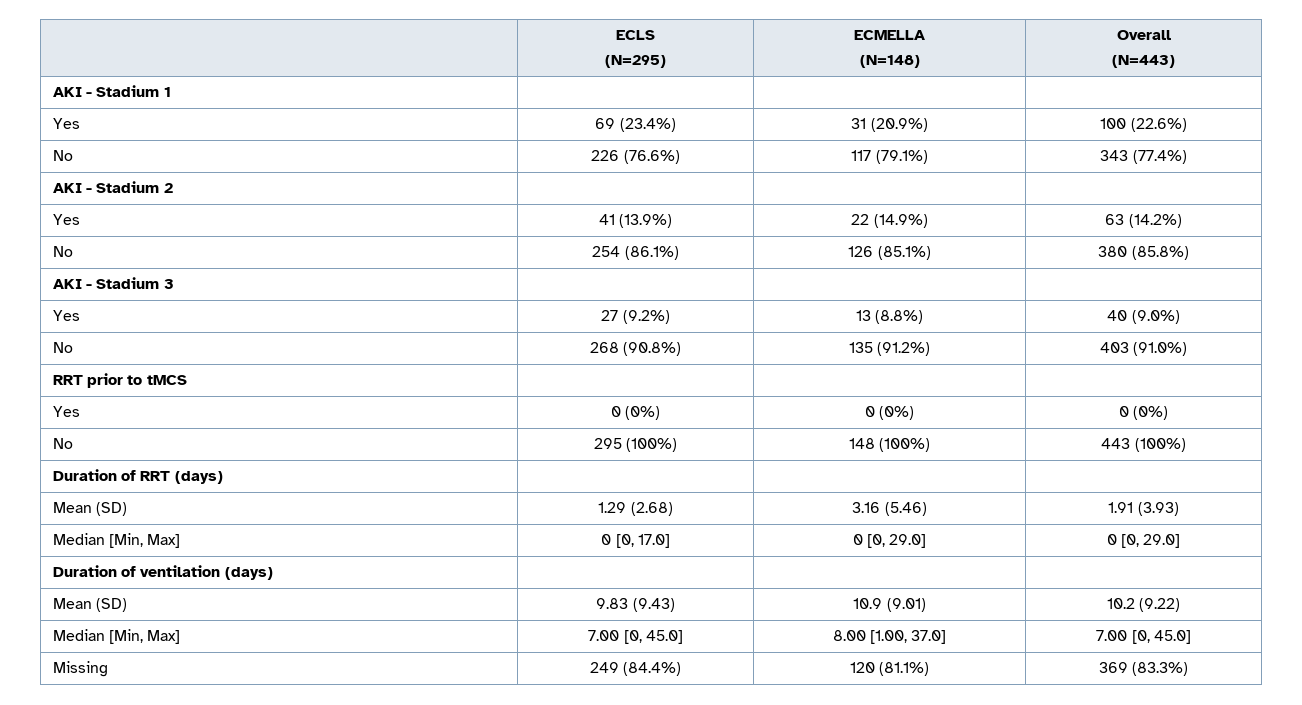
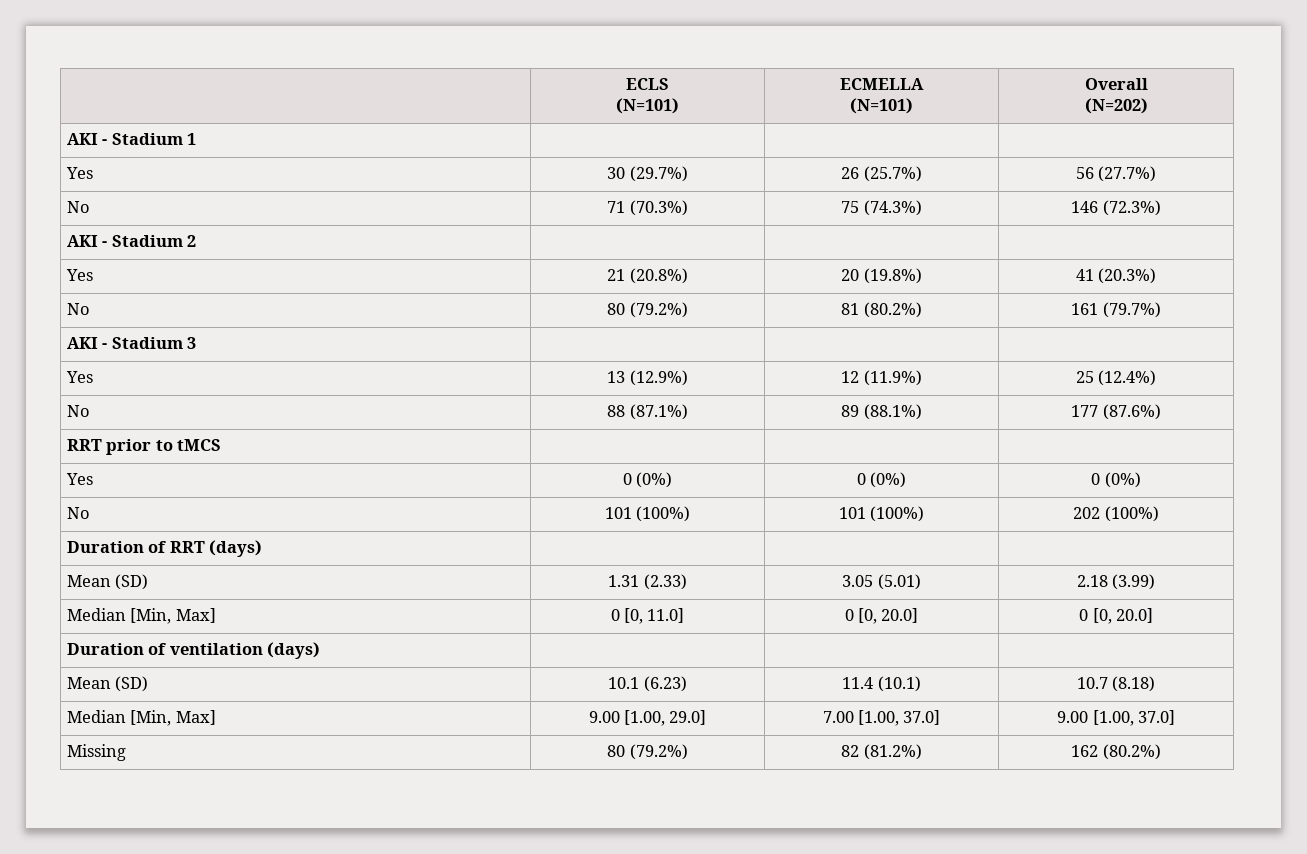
  | ECLS
- (N=295) | ECMELLA
- (N=148) | Overall
- (N=443)
+ (N=101) | ECMELLA
+ (N=101) | Overall
+ (N=202)
- Yes | 69 (23.4%) | 31 (20.9%) | 100 (22.6%)
- No | 226 (76.6%) | 117 (79.1%) | 343 (77.4%)
+ Yes | 30 (29.7%) | 26 (25.7%) | 56 (27.7%)
+ No | 71 (70.3%) | 75 (74.3%) | 146 (72.3%)
- Yes | 41 (13.9%) | 22 (14.9%) | 63 (14.2%)
- No | 254 (86.1%) | 126 (85.1%) | 380 (85.8%)
+ Yes | 21 (20.8%) | 20 (19.8%) | 41 (20.3%)
+ No | 80 (79.2%) | 81 (80.2%) | 161 (79.7%)
- Yes | 27 (9.2%) | 13 (8.8%) | 40 (9.0%)
- No | 268 (90.8%) | 135 (91.2%) | 403 (91.0%)
+ Yes | 13 (12.9%) | 12 (11.9%) | 25 (12.4%)
+ No | 88 (87.1%) | 89 (88.1%) | 177 (87.6%)
- No | 295 (100%) | 148 (100%) | 443 (100%)
+ No | 101 (100%) | 101 (100%) | 202 (100%)
- Mean (SD) | 1.29 (2.68) | 3.16 (5.46) | 1.91 (3.93)
+ Mean (SD) | 1.31 (2.33) | 3.05 (5.01) | 2.18 (3.99)
- Median [Min, Max] | 0 [0, 17.0] | 0 [0, 29.0] | 0 [0, 29.0]
+ Median [Min, Max] | 0 [0, 11.0] | 0 [0, 20.0] | 0 [0, 20.0]
- Mean (SD) | 9.83 (9.43) | 10.9 (9.01) | 10.2 (9.22)
- Median [Min, Max] | 7.00 [0, 45.0] | 8.00 [1.00, 37.0] | 7.00 [0, 45.0]
- Missing | 249 (84.4%) | 120 (81.1%) | 369 (83.3%)
+ Mean (SD) | 10.1 (6.23) | 11.4 (10.1) | 10.7 (8.18)
+ Median [Min, Max] | 9.00 [1.00, 29.0] | 7.00 [1.00, 37.0] | 9.00 [1.00, 37.0]
+ Missing | 80 (79.2%) | 82 (81.2%) | 162 (80.2%)

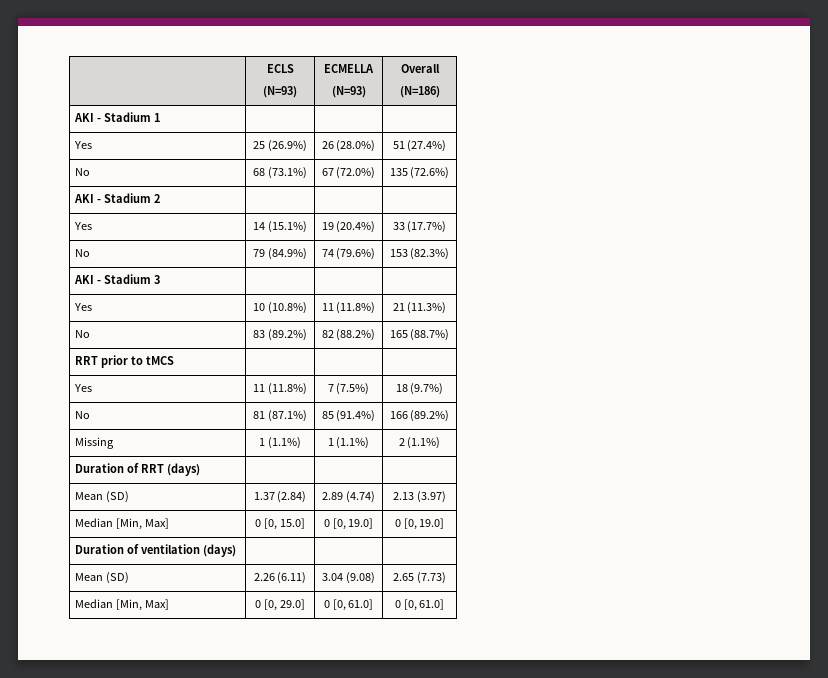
  | ECLS
- (N=101) | ECMELLA
- (N=101) | Overall
- (N=202)
+ (N=93) | ECMELLA
+ (N=93) | Overall
+ (N=186)
- Yes | 30 (29.7%) | 26 (25.7%) | 56 (27.7%)
- No | 71 (70.3%) | 75 (74.3%) | 146 (72.3%)
+ Yes | 25 (26.9%) | 26 (28.0%) | 51 (27.4%)
+ No | 68 (73.1%) | 67 (72.0%) | 135 (72.6%)
- Yes | 21 (20.8%) | 20 (19.8%) | 41 (20.3%)
- No | 80 (79.2%) | 81 (80.2%) | 161 (79.7%)
+ Yes | 14 (15.1%) | 19 (20.4%) | 33 (17.7%)
+ No | 79 (84.9%) | 74 (79.6%) | 153 (82.3%)
- Yes | 13 (12.9%) | 12 (11.9%) | 25 (12.4%)
- No | 88 (87.1%) | 89 (88.1%) | 177 (87.6%)
+ Yes | 10 (10.8%) | 11 (11.8%) | 21 (11.3%)
+ No | 83 (89.2%) | 82 (88.2%) | 165 (88.7%)
- Yes | 0 (0%) | 0 (0%) | 0 (0%)
- No | 101 (100%) | 101 (100%) | 202 (100%)
+ Yes | 11 (11.8%) | 7 (7.5%) | 18 (9.7%)
+ No | 81 (87.1%) | 85 (91.4%) | 166 (89.2%)
+ Missing | 1 (1.1%) | 1 (1.1%) | 2 (1.1%)
- Mean (SD) | 1.31 (2.33) | 3.05 (5.01) | 2.18 (3.99)
- Median [Min, Max] | 0 [0, 11.0] | 0 [0, 20.0] | 0 [0, 20.0]
+ Mean (SD) | 1.37 (2.84) | 2.89 (4.74) | 2.13 (3.97)
+ Median [Min, Max] | 0 [0, 15.0] | 0 [0, 19.0] | 0 [0, 19.0]
- Mean (SD) | 10.1 (6.23) | 11.4 (10.1) | 10.7 (8.18)
- Median [Min, Max] | 9.00 [1.00, 29.0] | 7.00 [1.00, 37.0] | 9.00 [1.00, 37.0]
- Missing | 80 (79.2%) | 82 (81.2%) | 162 (80.2%)
+ Mean (SD) | 2.26 (6.11) | 3.04 (9.08) | 2.65 (7.73)
+ Median [Min, Max] | 0 [0, 29.0] | 0 [0, 61.0] | 0 [0, 61.0]

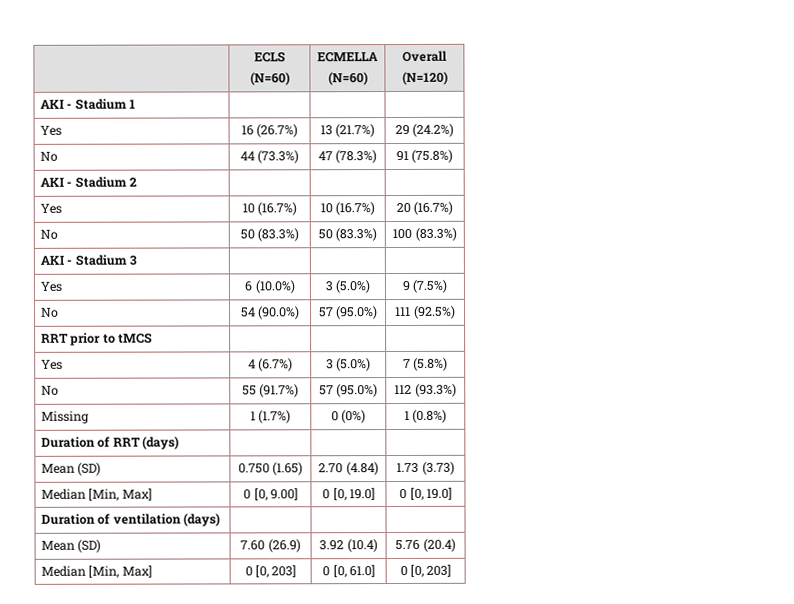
  | ECLS
- (N=93) | ECMELLA
- (N=93) | Overall
- (N=186)
+ (N=60) | ECMELLA
+ (N=60) | Overall
+ (N=120)
- Yes | 25 (26.9%) | 26 (28.0%) | 51 (27.4%)
- No | 68 (73.1%) | 67 (72.0%) | 135 (72.6%)
+ Yes | 16 (26.7%) | 13 (21.7%) | 29 (24.2%)
+ No | 44 (73.3%) | 47 (78.3%) | 91 (75.8%)
- Yes | 14 (15.1%) | 19 (20.4%) | 33 (17.7%)
- No | 79 (84.9%) | 74 (79.6%) | 153 (82.3%)
+ Yes | 10 (16.7%) | 10 (16.7%) | 20 (16.7%)
+ No | 50 (83.3%) | 50 (83.3%) | 100 (83.3%)
- Yes | 10 (10.8%) | 11 (11.8%) | 21 (11.3%)
- No | 83 (89.2%) | 82 (88.2%) | 165 (88.7%)
+ Yes | 6 (10.0%) | 3 (5.0%) | 9 (7.5%)
+ No | 54 (90.0%) | 57 (95.0%) | 111 (92.5%)
- Yes | 11 (11.8%) | 7 (7.5%) | 18 (9.7%)
- No | 81 (87.1%) | 85 (91.4%) | 166 (89.2%)
- Missing | 1 (1.1%) | 1 (1.1%) | 2 (1.1%)
+ Yes | 4 (6.7%) | 3 (5.0%) | 7 (5.8%)
+ No | 55 (91.7%) | 57 (95.0%) | 112 (93.3%)
+ Missing | 1 (1.7%) | 0 (0%) | 1 (0.8%)
- Mean (SD) | 1.37 (2.84) | 2.89 (4.74) | 2.13 (3.97)
- Median [Min, Max] | 0 [0, 15.0] | 0 [0, 19.0] | 0 [0, 19.0]
+ Mean (SD) | 0.750 (1.65) | 2.70 (4.84) | 1.73 (3.73)
+ Median [Min, Max] | 0 [0, 9.00] | 0 [0, 19.0] | 0 [0, 19.0]
- Mean (SD) | 2.26 (6.11) | 3.04 (9.08) | 2.65 (7.73)
- Median [Min, Max] | 0 [0, 29.0] | 0 [0, 61.0] | 0 [0, 61.0]
+ Mean (SD) | 7.60 (26.9) | 3.92 (10.4) | 5.76 (20.4)
+ Median [Min, Max] | 0 [0, 203] | 0 [0, 61.0] | 0 [0, 203]

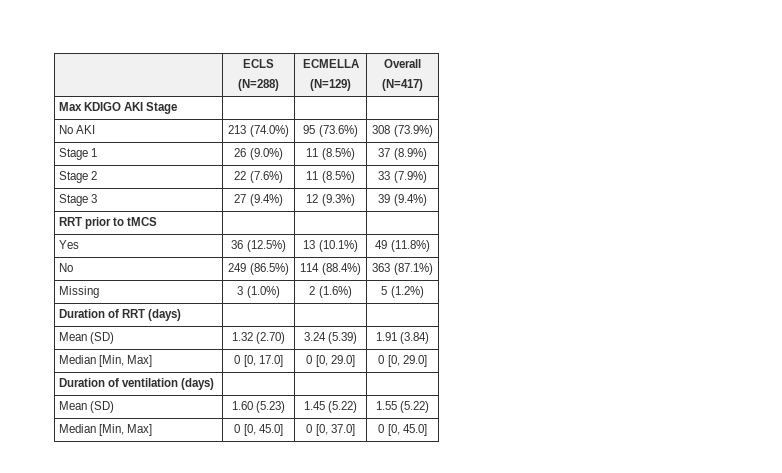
  | ECLS
- (N=60) | ECMELLA
- (N=60) | Overall
- (N=120)
- AKI - Stadium 1 | | |
- Yes | 16 (26.7%) | 13 (21.7%) | 29 (24.2%)
- No | 44 (73.3%) | 47 (78.3%) | 91 (75.8%)
- AKI - Stadium 2 | | |
- Yes | 10 (16.7%) | 10 (16.7%) | 20 (16.7%)
- No | 50 (83.3%) | 50 (83.3%) | 100 (83.3%)
- AKI - Stadium 3 | | |
- Yes | 6 (10.0%) | 3 (5.0%) | 9 (7.5%)
- No | 54 (90.0%) | 57 (95.0%) | 111 (92.5%)
+ (N=288) | ECMELLA
+ (N=129) | Overall
+ (N=417)
+ Max KDIGO AKI Stage | | |
+ No AKI | 213 (74.0%) | 95 (73.6%) | 308 (73.9%)
+ Stage 1 | 26 (9.0%) | 11 (8.5%) | 37 (8.9%)
+ Stage 2 | 22 (7.6%) | 11 (8.5%) | 33 (7.9%)
+ Stage 3 | 27 (9.4%) | 12 (9.3%) | 39 (9.4%)
- Yes | 4 (6.7%) | 3 (5.0%) | 7 (5.8%)
- No | 55 (91.7%) | 57 (95.0%) | 112 (93.3%)
- Missing | 1 (1.7%) | 0 (0%) | 1 (0.8%)
+ Yes | 36 (12.5%) | 13 (10.1%) | 49 (11.8%)
+ No | 249 (86.5%) | 114 (88.4%) | 363 (87.1%)
+ Missing | 3 (1.0%) | 2 (1.6%) | 5 (1.2%)
- Mean (SD) | 0.750 (1.65) | 2.70 (4.84) | 1.73 (3.73)
- Median [Min, Max] | 0 [0, 9.00] | 0 [0, 19.0] | 0 [0, 19.0]
+ Mean (SD) | 1.32 (2.70) | 3.24 (5.39) | 1.91 (3.84)
+ Median [Min, Max] | 0 [0, 17.0] | 0 [0, 29.0] | 0 [0, 29.0]
- Mean (SD) | 7.60 (26.9) | 3.92 (10.4) | 5.76 (20.4)
- Median [Min, Max] | 0 [0, 203] | 0 [0, 61.0] | 0 [0, 203]
+ Mean (SD) | 1.60 (5.23) | 1.45 (5.22) | 1.55 (5.22)
+ Median [Min, Max] | 0 [0, 45.0] | 0 [0, 37.0] | 0 [0, 45.0]

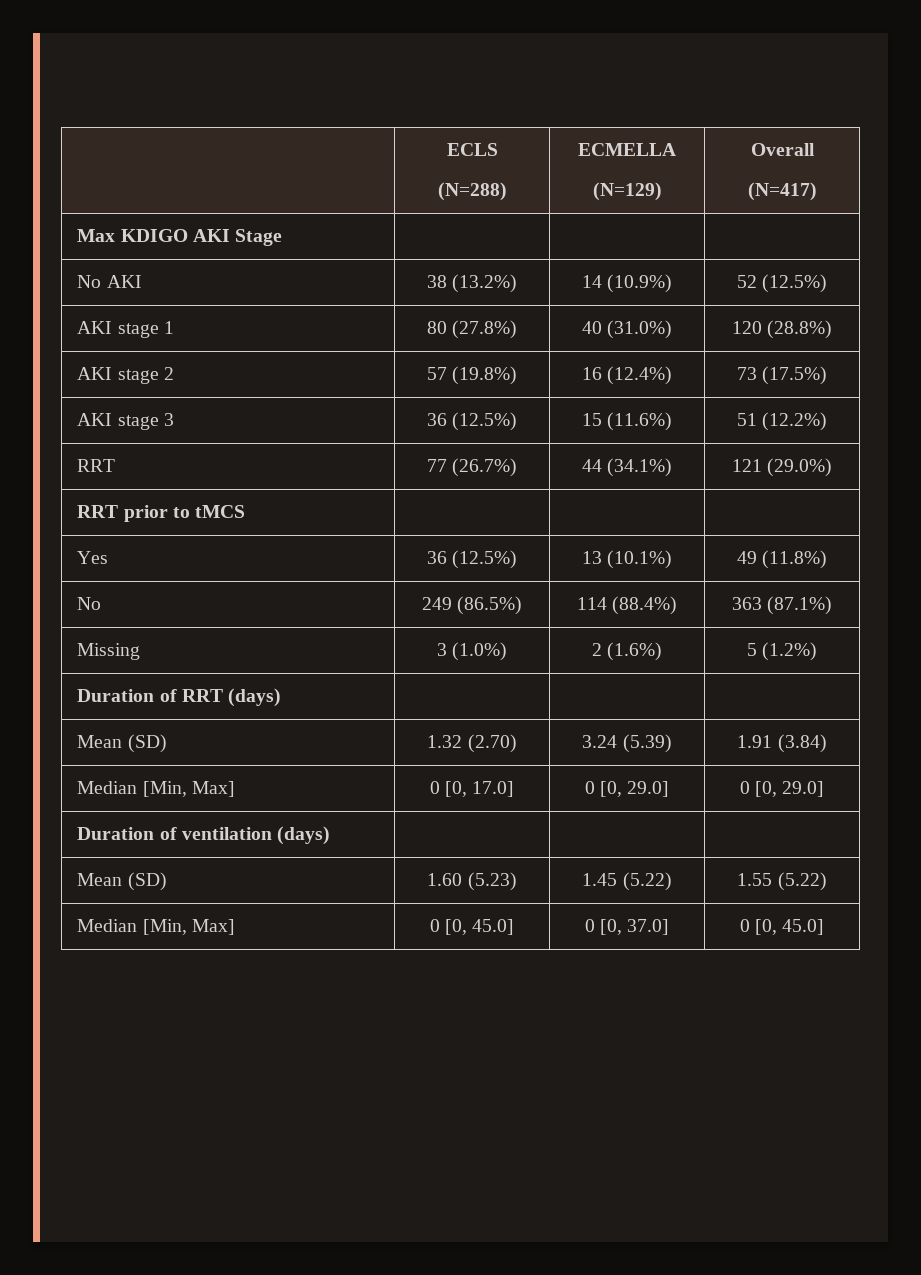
- No AKI | 213 (74.0%) | 95 (73.6%) | 308 (73.9%)
- Stage 1 | 26 (9.0%) | 11 (8.5%) | 37 (8.9%)
- Stage 2 | 22 (7.6%) | 11 (8.5%) | 33 (7.9%)
- Stage 3 | 27 (9.4%) | 12 (9.3%) | 39 (9.4%)
+ No AKI | 38 (13.2%) | 14 (10.9%) | 52 (12.5%)
+ AKI stage 1 | 80 (27.8%) | 40 (31.0%) | 120 (28.8%)
+ AKI stage 2 | 57 (19.8%) | 16 (12.4%) | 73 (17.5%)
+ AKI stage 3 | 36 (12.5%) | 15 (11.6%) | 51 (12.2%)
+ RRT | 77 (26.7%) | 44 (34.1%) | 121 (29.0%)

